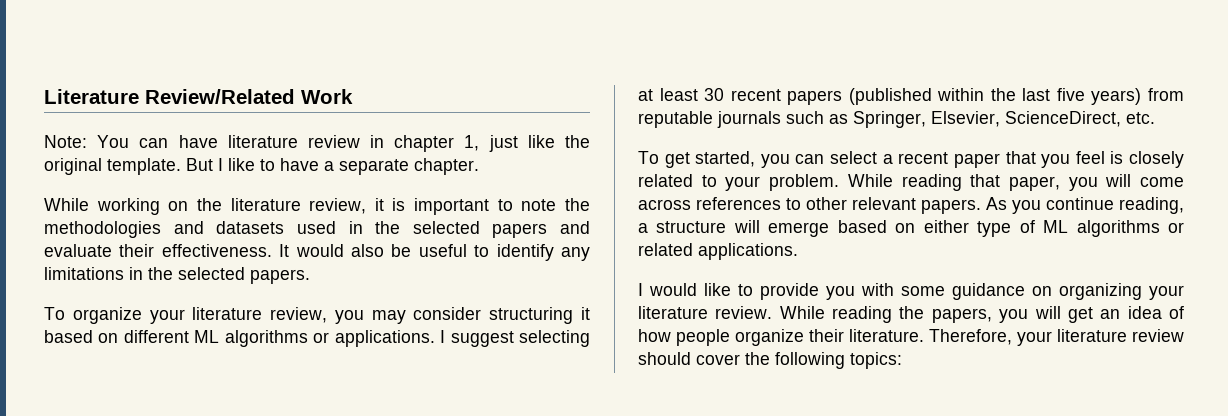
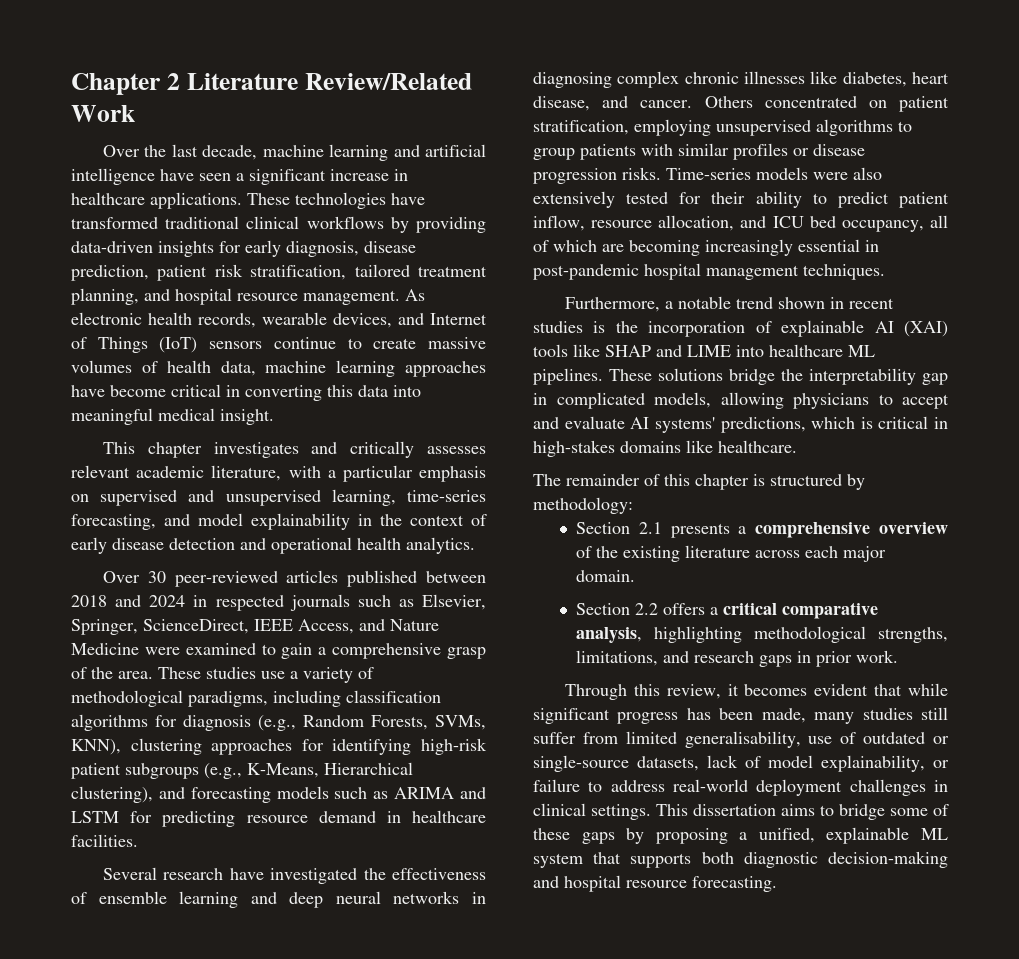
- Literature Review/Related Work
+ Chapter 2 Literature Review/Related Work
- Note: You can have literature review in chapter 1, just like the original template. But I like to have a separate chapter.
- While working on the literature review, it is important to note the methodologies and datasets used in the selected papers and evaluate their effectiveness. It would also be useful to identify any limitations in the selected papers.
- To organize your literature review, you may consider structuring it based on different ML algorithms or applications. I suggest selecting at least 30 recent papers (published within the last five years) from reputable journals such as Springer, Elsevier, ScienceDirect, etc.
- To get started, you can select a recent paper that you feel is closely related to your problem. While reading that paper, you will come across references to other relevant papers. As you continue reading, a structure will emerge based on either type of ML algorithms or related applications.
- I would like to provide you with some guidance on organizing your literature review. While reading the papers, you will get an idea of how people organize their literature. Therefore, your literature review should cover the following topics:
+ Over the last decade, machine learning and artificial intelligence have seen a significant increase in healthcare applications. These technologies have transformed traditional clinical workflows by providing data-driven insights for early diagnosis, disease prediction, patient risk stratification, tailored treatment planning, and hospital resource management. As electronic health records, wearable devices, and Internet of Things (IoT) sensors continue to create massive volumes of health data, machine learning approaches have become critical in converting this data into meaningful medical insight.
+ This chapter investigates and critically assesses relevant academic literature, with a particular emphasis on supervised and unsupervised learning, time-series forecasting, and model explainability in the context of early disease detection and operational health analytics.
+ Over 30 peer-reviewed articles published between 2018 and 2024 in respected journals such as Elsevier, Springer, ScienceDirect, IEEE Access, and Nature Medicine were examined to gain a comprehensive grasp of the area. These studies use a variety of methodological paradigms, including classification algorithms for diagnosis (e.g., Random Forests, SVMs, KNN), clustering approaches for identifying high-risk patient subgroups (e.g., K-Means, Hierarchical clustering), and forecasting models such as ARIMA and LSTM for predicting resource demand in healthcare facilities.
+ Several research have investigated the effectiveness of ensemble learning and deep neural networks in diagnosing complex chronic illnesses like diabetes, heart disease, and cancer. Others concentrated on patient stratification, employing unsupervised algorithms to group patients with similar profiles or disease progression risks. Time-series models were also extensively tested for their ability to predict patient inflow, resource allocation, and ICU bed occupancy, all of which are becoming increasingly essential in post-pandemic hospital management techniques.
+ Furthermore, a notable trend shown in recent studies is the incorporation of explainable AI (XAI) tools like SHAP and LIME into healthcare ML pipelines. These solutions bridge the interpretability gap in complicated models, allowing physicians to accept and evaluate AI systems' predictions, which is critical in high-stakes domains like healthcare.
+ The remainder of this chapter is structured by methodology:
+ Section 2.1 presents a comprehensive overview of the existing literature across each major domain.
+ Section 2.2 offers a critical comparative analysis, highlighting methodological strengths, limitations, and research gaps in prior work.
+ Through this review, it becomes evident that while significant progress has been made, many studies still suffer from limited generalisability, use of outdated or single-source datasets, lack of model explainability, or failure to address real-world deployment challenges in clinical settings. This dissertation aims to bridge some of these gaps by proposing a unified, explainable ML system that supports both diagnostic decision-making and hospital resource forecasting.

